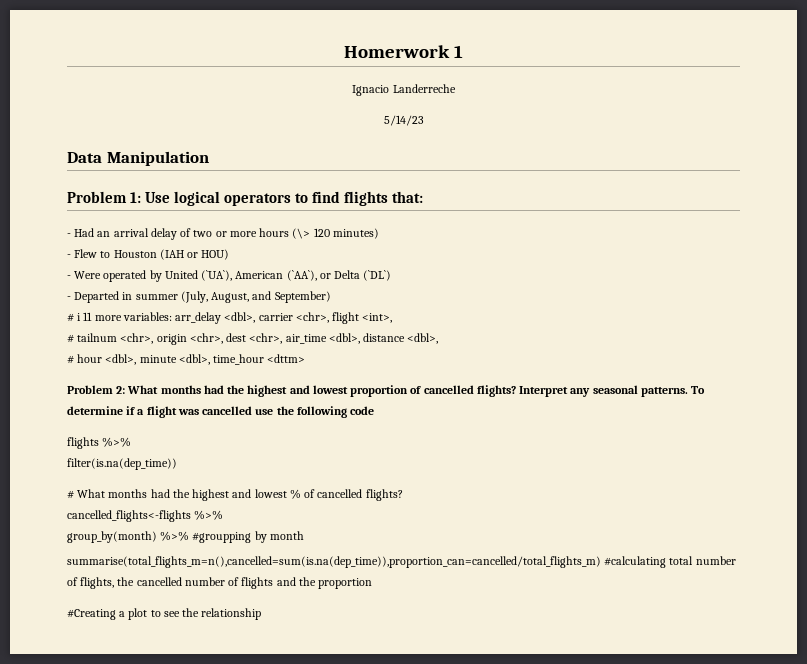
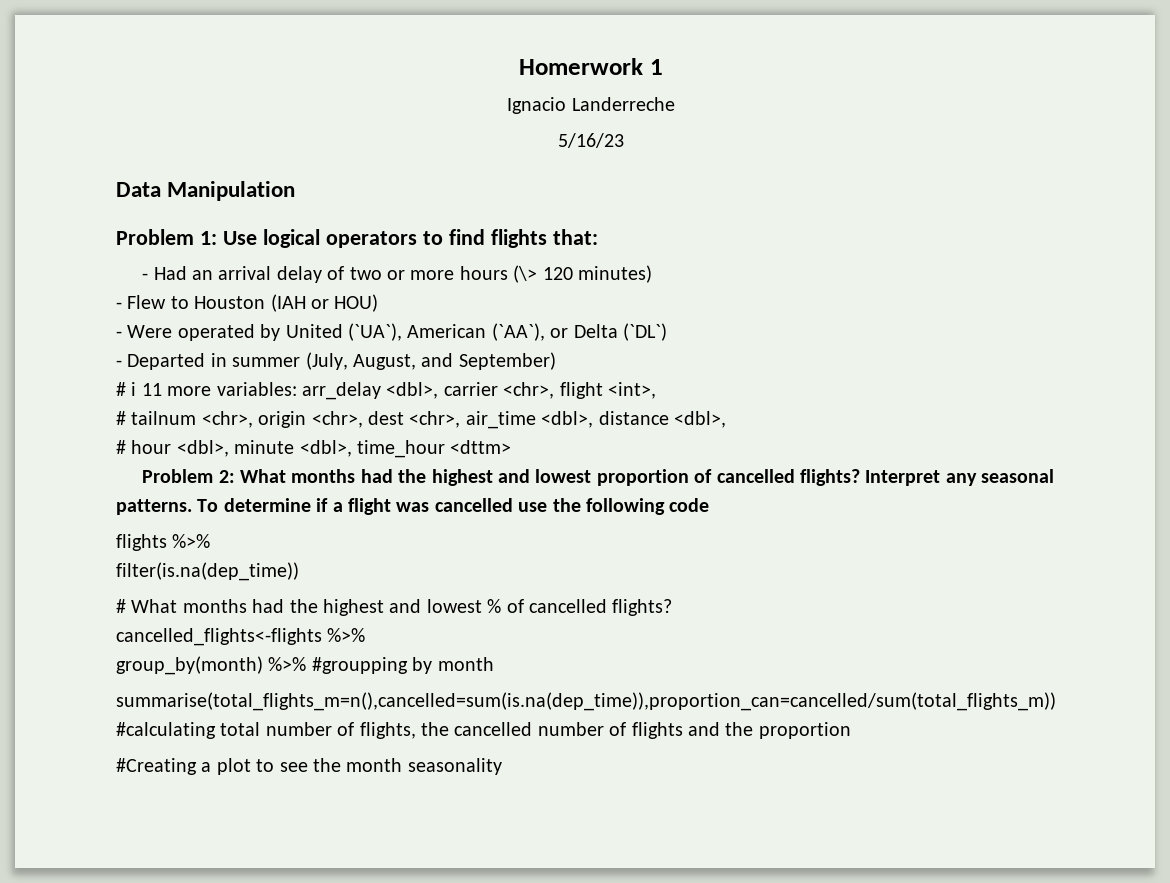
- 5/14/23
+ 5/16/23
- summarise(total_flights_m=n(),cancelled=sum(is.na(dep_time)),proportion_can=cancelled/total_flights_m) #calculating total number of flights, the cancelled number of flights and the proportion
+ summarise(total_flights_m=n(),cancelled=sum(is.na(dep_time)),proportion_can=cancelled/sum(total_flights_m)) #calculating total number of flights, the cancelled number of flights and the proportion
- #Creating a plot to see the relationship
+ #Creating a plot to see the month seasonality

